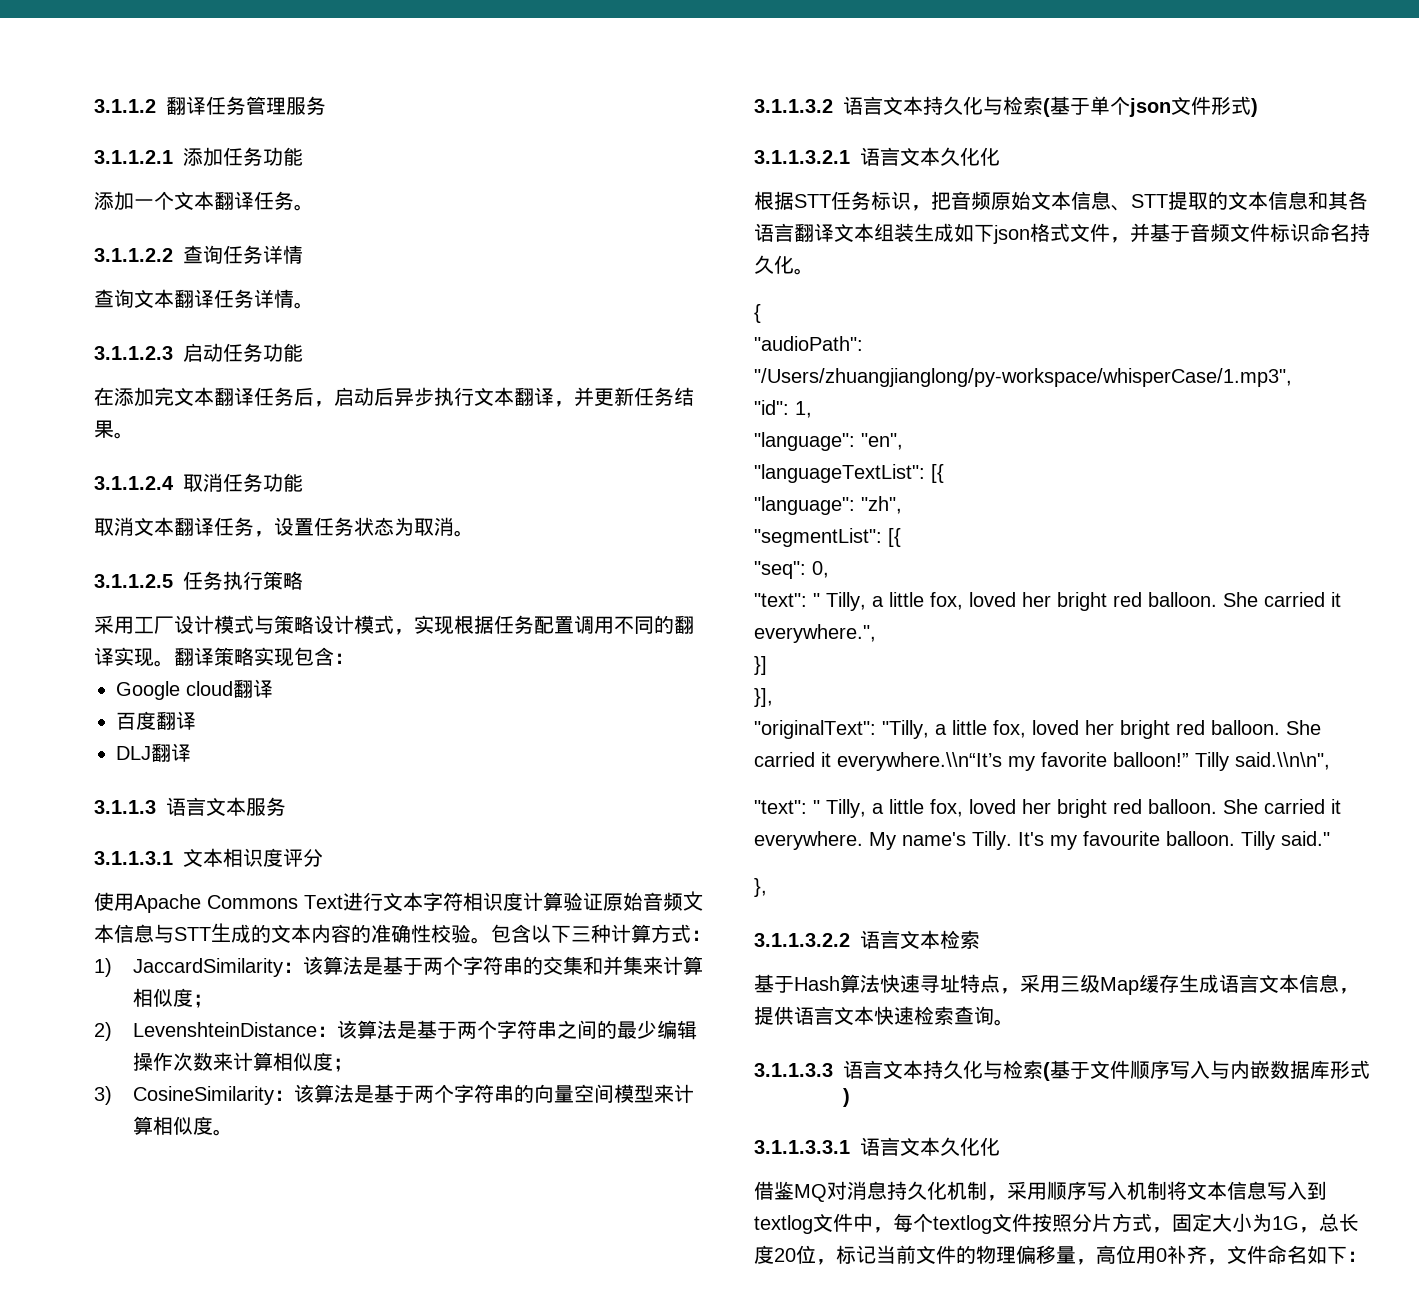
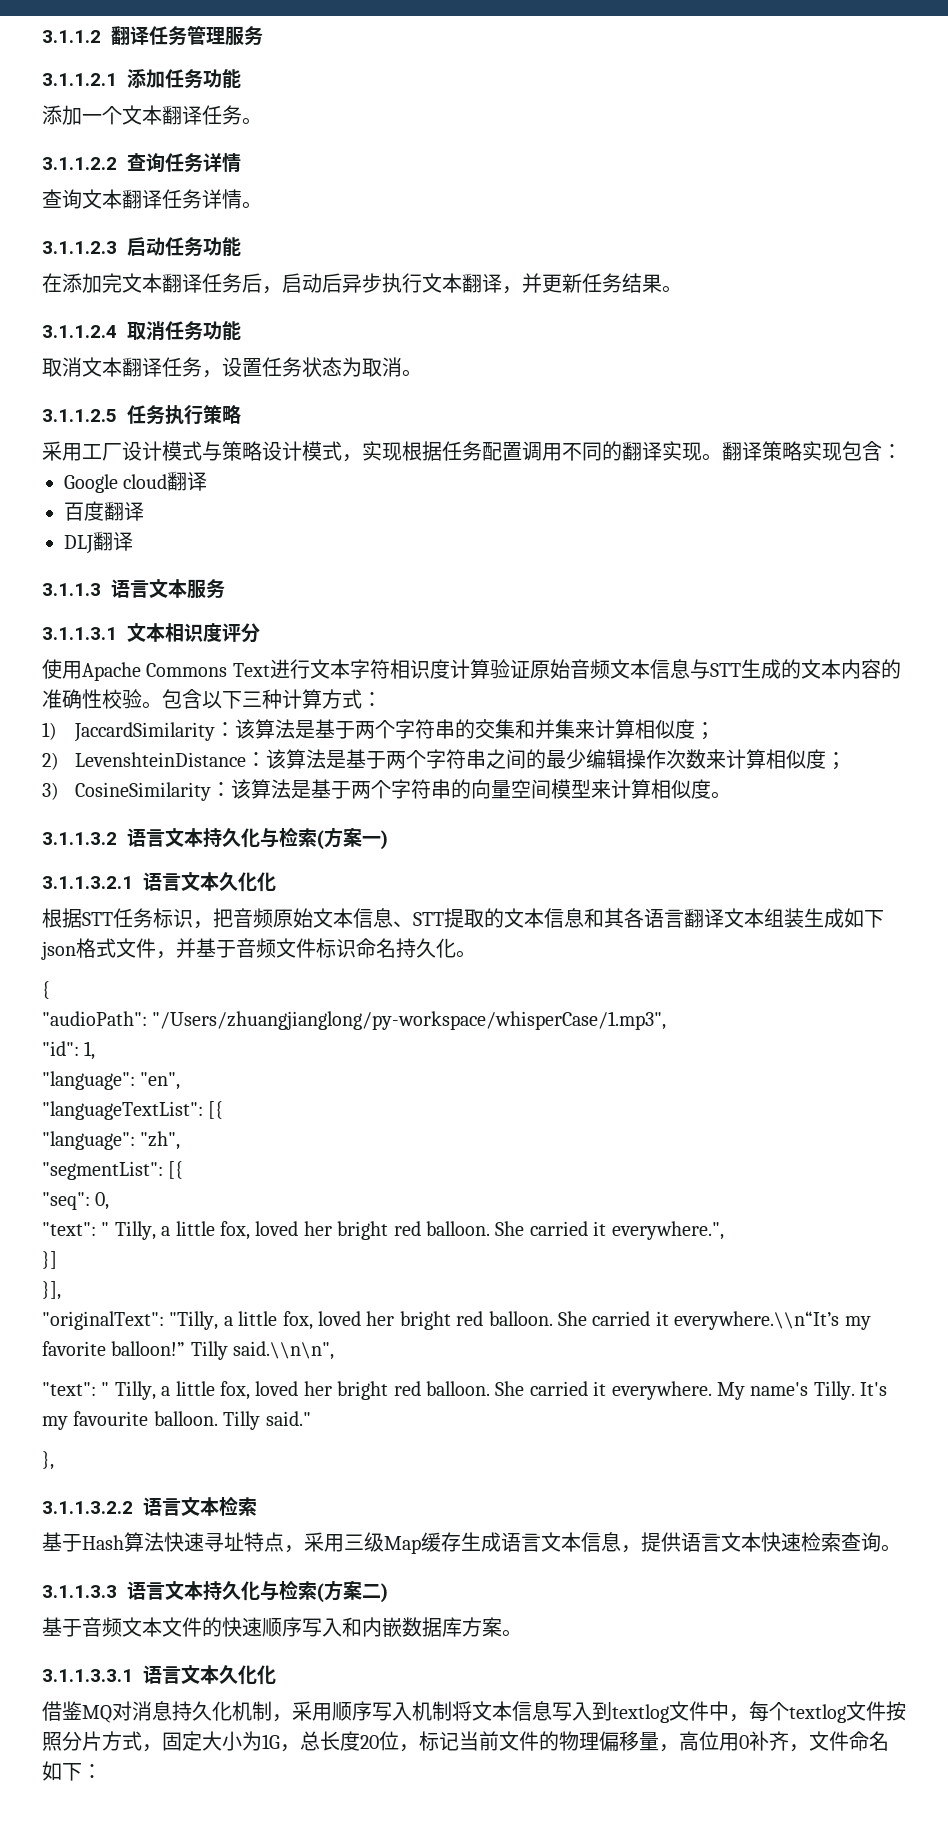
- 3.1.1.3.2语言文本持久化与检索(基于单个json文件形式)
+ 3.1.1.3.2语言文本持久化与检索(方案一)
- 3.1.1.3.3语言文本持久化与检索(基于文件顺序写入与内嵌数据库形式)
+ 3.1.1.3.3语言文本持久化与检索(方案二)
+ 基于音频文本文件的快速顺序写入和内嵌数据库方案。

